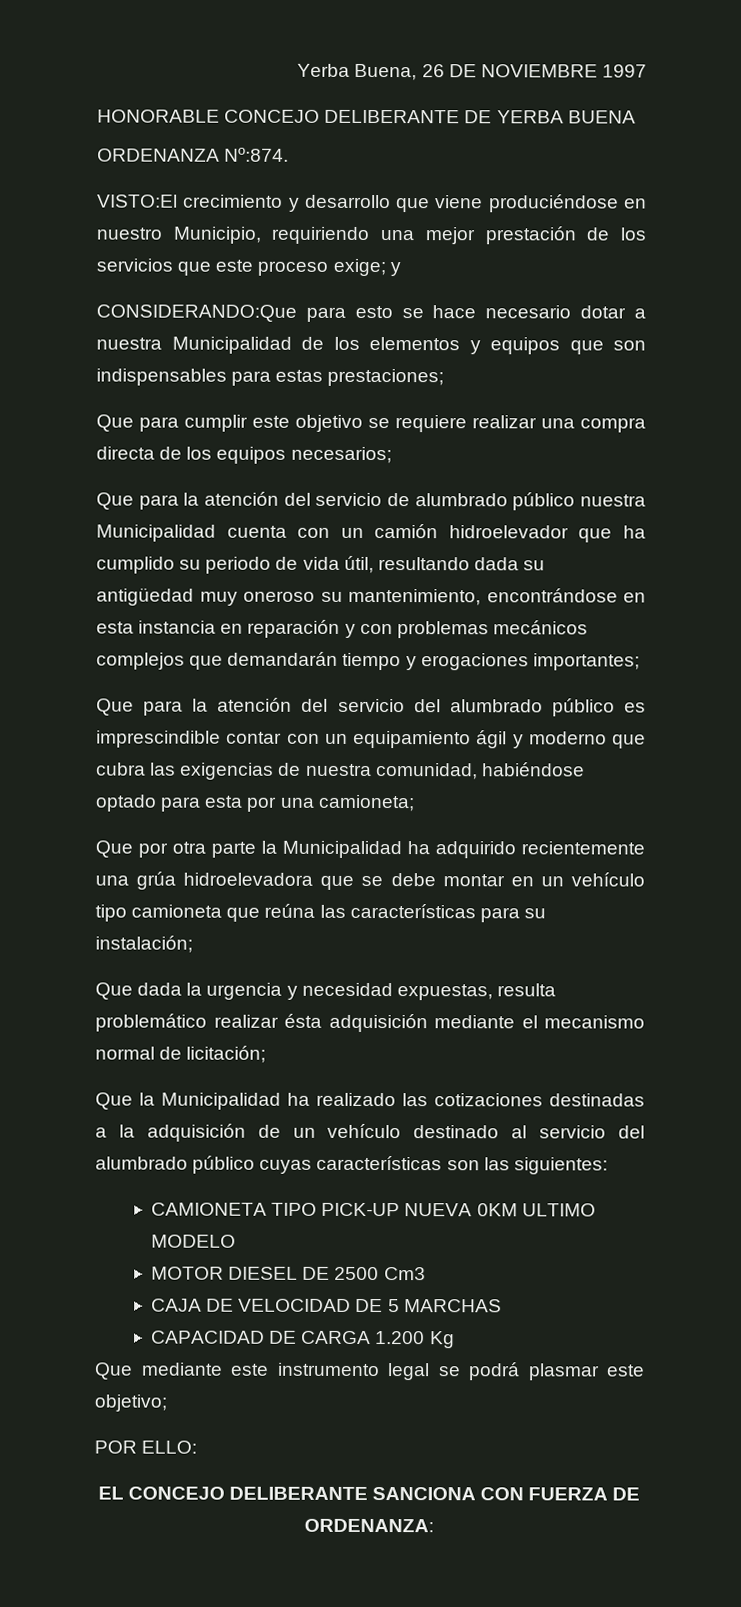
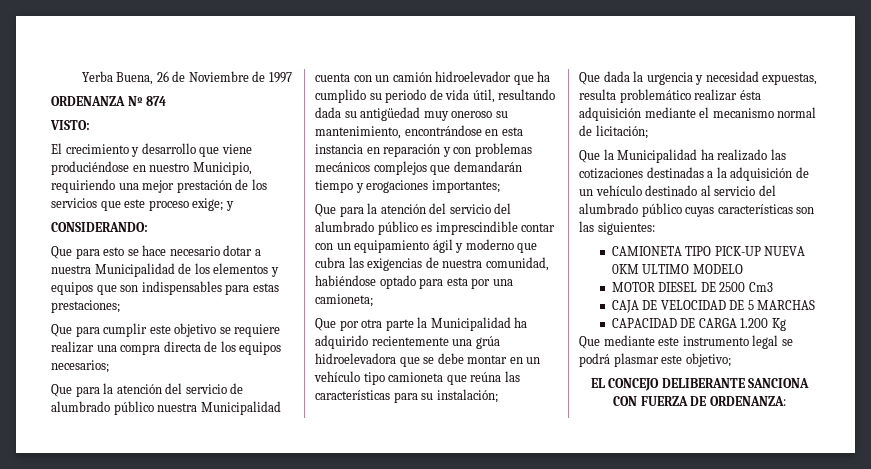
- Yerba Buena, 26 DE NOVIEMBRE 1997
- HONORABLE CONCEJO DELIBERANTE DE YERBA BUENA
- ORDENANZA Nº:874.
- VISTO:El crecimiento y desarrollo que viene produciéndose en nuestro Municipio, requiriendo una mejor prestación de los servicios que este proceso exige; y
+ Yerba Buena, 26 de Noviembre de 1997
+ ORDENANZA Nº 874
+ VISTO:
+ El crecimiento y desarrollo que viene produciéndose en nuestro Municipio, requiriendo una mejor prestación de los servicios que este proceso exige; y
- CONSIDERANDO:Que para esto se hace necesario dotar a nuestra Municipalidad de los elementos y equipos que son indispensables para estas prestaciones;
+ CONSIDERANDO:
+ Que para esto se hace necesario dotar a nuestra Municipalidad de los elementos y equipos que son indispensables para estas prestaciones;
- POR ELLO:

